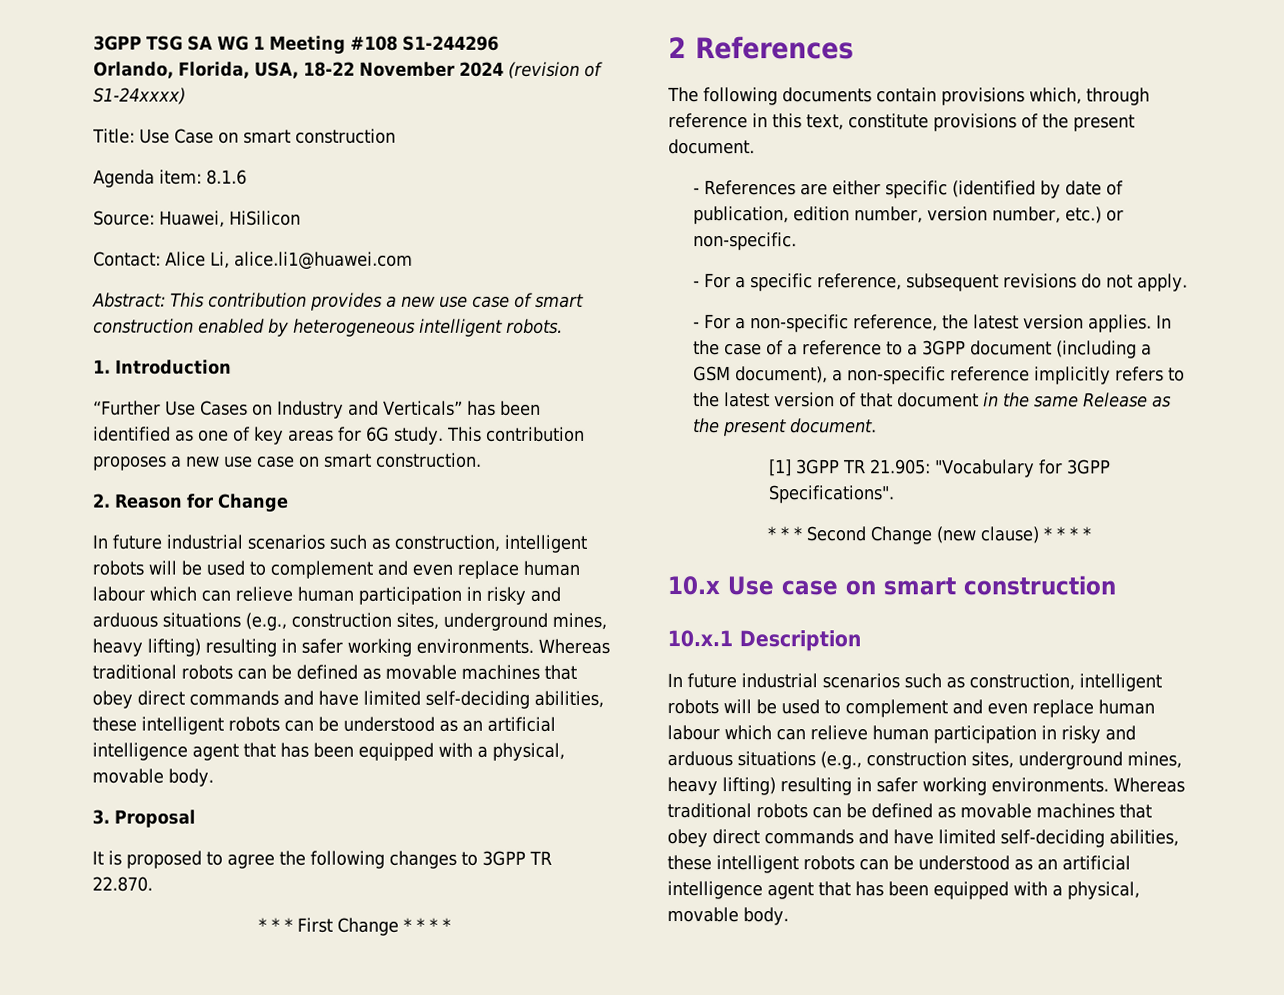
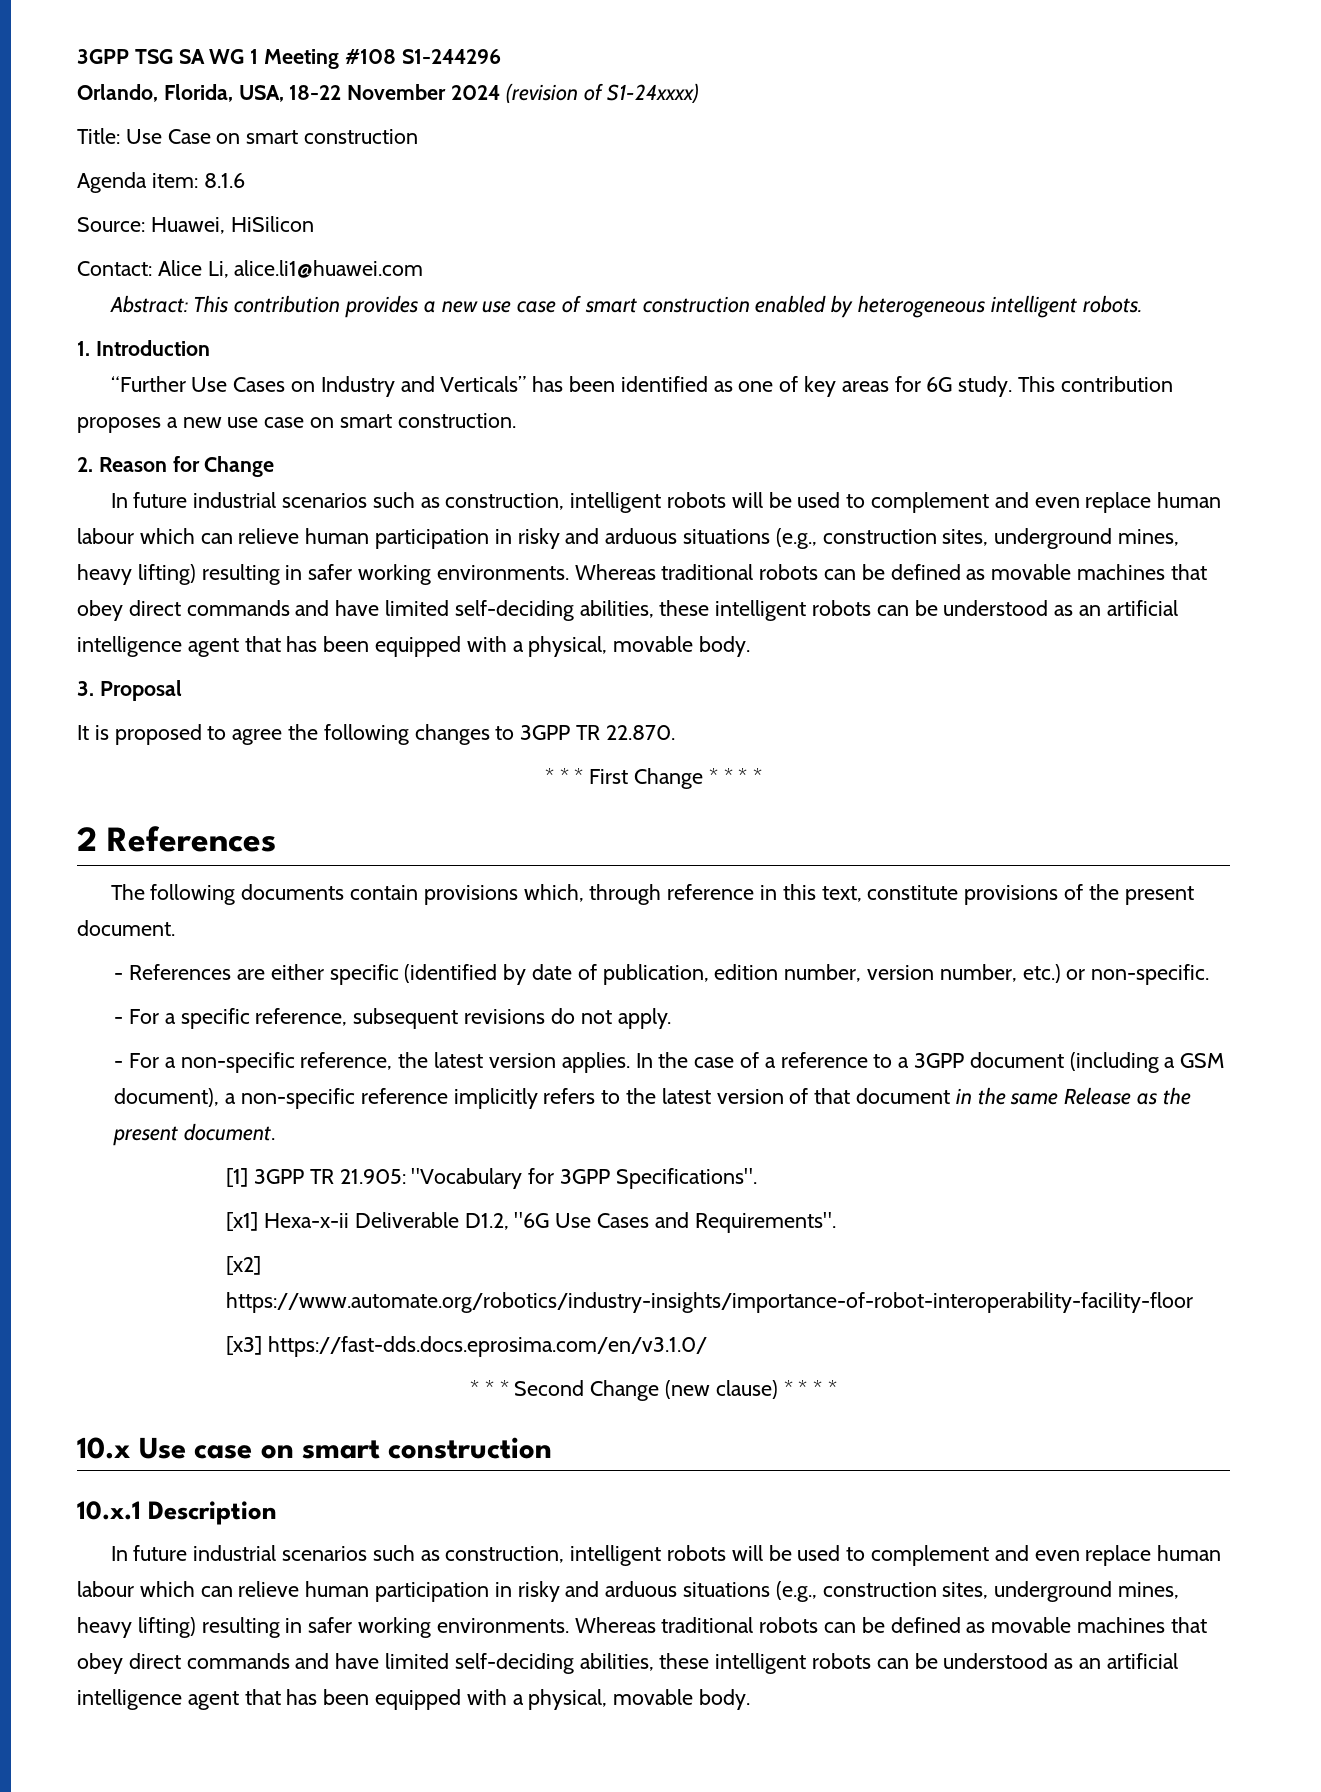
+ [x1] Hexa-x-ii Deliverable D1.2, "6G Use Cases and Requirements".
+ [x2] https://www.automate.org/robotics/industry-insights/importance-of-robot-interoperability-facility-floor
+ [x3] https://fast-dds.docs.eprosima.com/en/v3.1.0/

